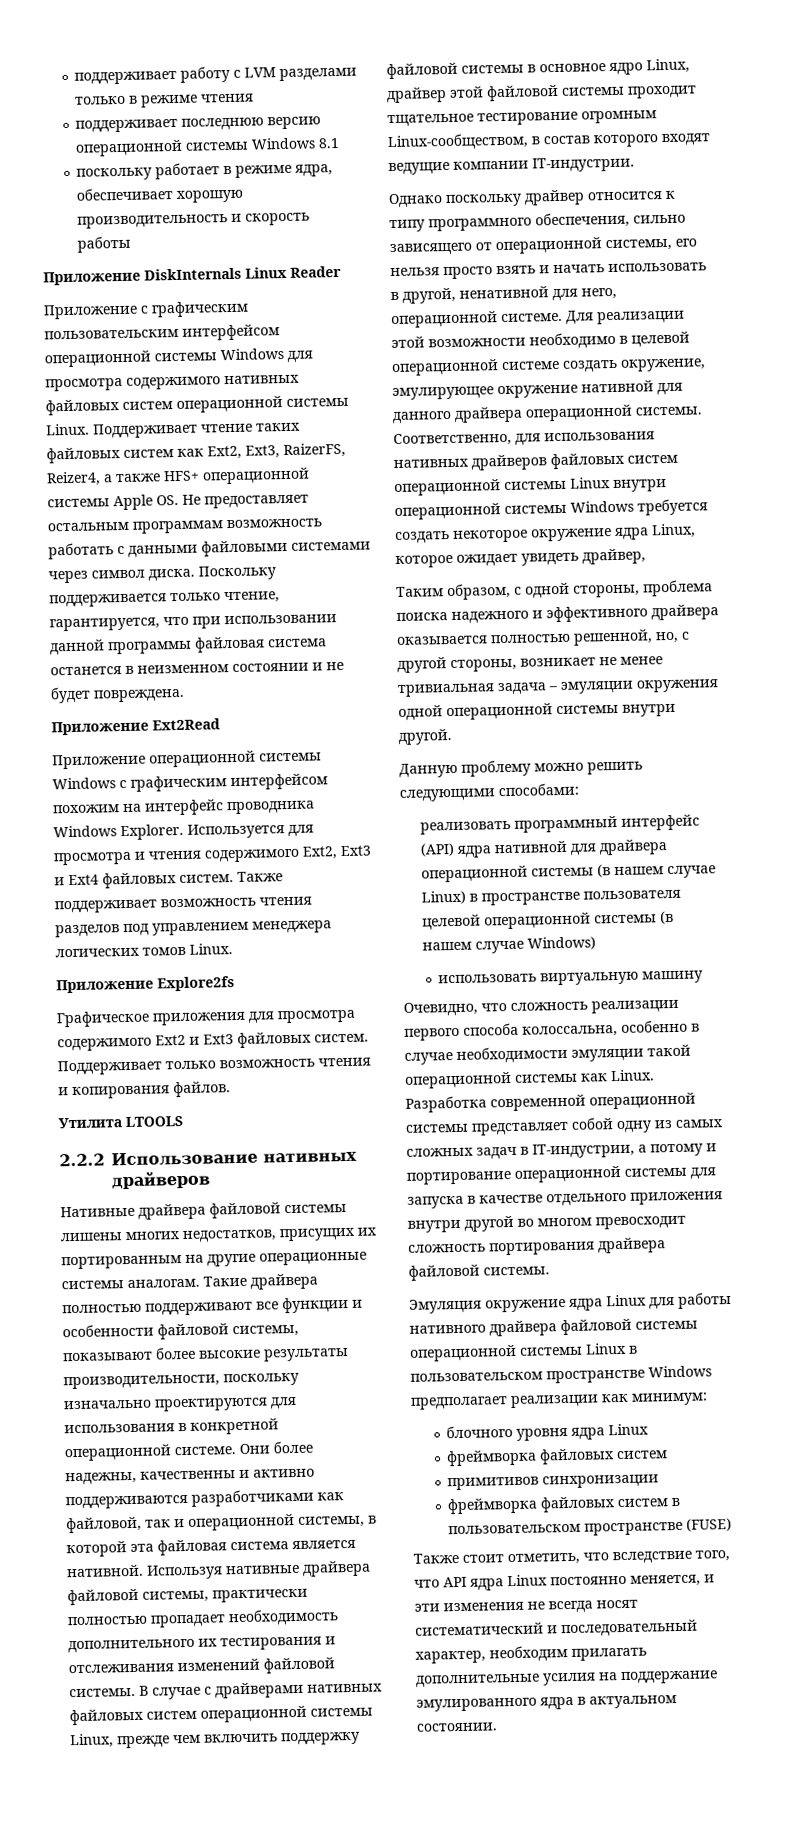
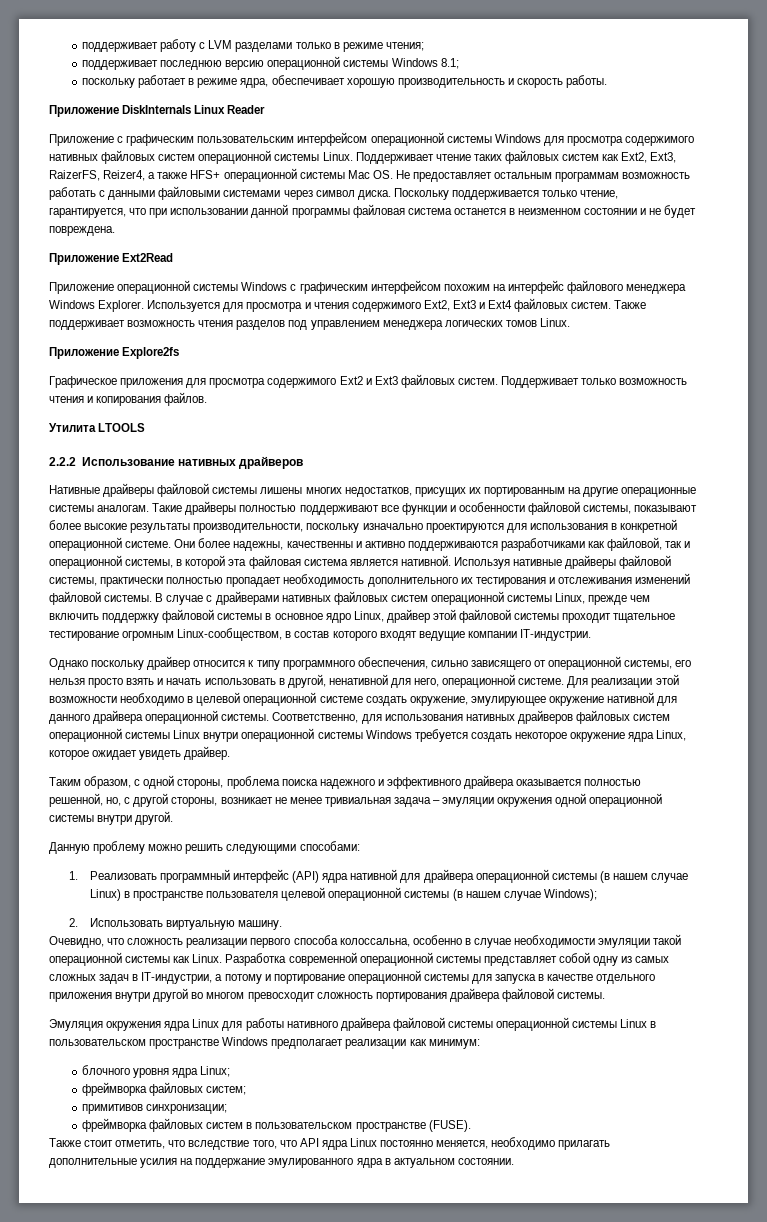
- поддерживает работу с LVM разделами только в режиме чтения
+ поддерживает работу с LVM разделами только в режиме чтения;
- поддерживает последнюю версию операционной системы Windows 8.1
+ поддерживает последнюю версию операционной системы Windows 8.1;
- поскольку работает в режиме ядра, обеспечивает хорошую производительность и скорость работы
+ поскольку работает в режиме ядра, обеспечивает хорошую производительность и скорость работы.
- Поддерживает чтение таких файловых систем как Ext2, Ext3, RaizerFS, Reizer4, а также HFS+ операционной системы Apple OS. Не предоставляет остальным программам возможность работать с данными файловыми системами через символ диска.
+ Поддерживает чтение таких файловых систем как Ext2, Ext3, RaizerFS, Reizer4, а также HFS+ операционной системы Mac OS. Не предоставляет остальным программам возможность работать с данными файловыми системами через символ диска.
- Приложение операционной системы Windows с графическим интерфейсом похожим на интерфейс проводника Windows Explorer.
+ Приложение операционной системы Windows с графическим интерфейсом похожим на интерфейс файлового менеджера Windows Explorer.
- Нативные драйвера файловой системы лишены многих недостатков, присущих их портированным на другие операционные системы аналогам.
+ Нативные драйверы файловой системы лишены многих недостатков, присущих их портированным на другие операционные системы аналогам.
- Такие драйвера полностью поддерживают все функции и особенности файловой системы, показывают более высокие результаты производительности, поскольку изначально проектируются для использования в конкретной операционной системе.
+ Такие драйверы полностью поддерживают все функции и особенности файловой системы, показывают более высокие результаты производительности, поскольку изначально проектируются для использования в конкретной операционной системе.
- Используя нативные драйвера файловой системы, практически полностью пропадает необходимость дополнительного их тестирования и отслеживания изменений файловой системы.
+ Используя нативные драйверы файловой системы, практически полностью пропадает необходимость дополнительного их тестирования и отслеживания изменений файловой системы.
- Соответственно, для использования нативных драйверов файловых систем операционной системы Linux внутри операционной системы Windows требуется создать некоторое окружение ядра Linux, которое ожидает увидеть драйвер,
+ Соответственно, для использования нативных драйверов файловых систем операционной системы Linux внутри операционной системы Windows требуется создать некоторое окружение ядра Linux, которое ожидает увидеть драйвер.
- реализовать программный интерфейс (API) ядра нативной для драйвера операционной системы (в нашем случае Linux) в пространстве пользователя целевой операционной системы (в нашем случае Windows)
- использовать виртуальную машину
+ 1. Реализовать программный интерфейс (API) ядра нативной для драйвера операционной системы (в нашем случае Linux) в пространстве пользователя целевой операционной системы (в нашем случае Windows);
+ 2. Использовать виртуальную машину.
- Эмуляция окружение ядра Linux для работы нативного драйвера файловой системы операционной системы Linux в пользовательском пространстве Windows предполагает реализации как минимум:
+ Эмуляция окружения ядра Linux для работы нативного драйвера файловой системы операционной системы Linux в пользовательском пространстве Windows предполагает реализации как минимум:
- блочного уровня ядра Linux
- фреймворка файловых систем
+ блочного уровня ядра Linux;
+ фреймворка файловых систем;
- примитивов синхронизации
+ примитивов синхронизации;
- фреймворка файловых систем в пользовательском пространстве (FUSE)
+ фреймворка файловых систем в пользовательском пространстве (FUSE).
- Также стоит отметить, что вследствие того, что API ядра Linux постоянно меняется, и эти изменения не всегда носят систематический и последовательный характер, необходим прилагать дополнительные усилия на поддержание эмулированного ядра в актуальном состоянии.
+ Также стоит отметить, что вследствие того, что API ядра Linux постоянно меняется, необходимо прилагать дополнительные усилия на поддержание эмулированного ядра в актуальном состоянии.

